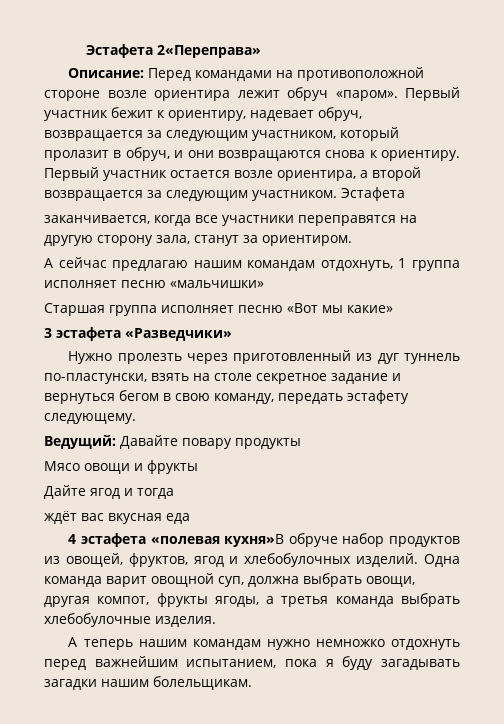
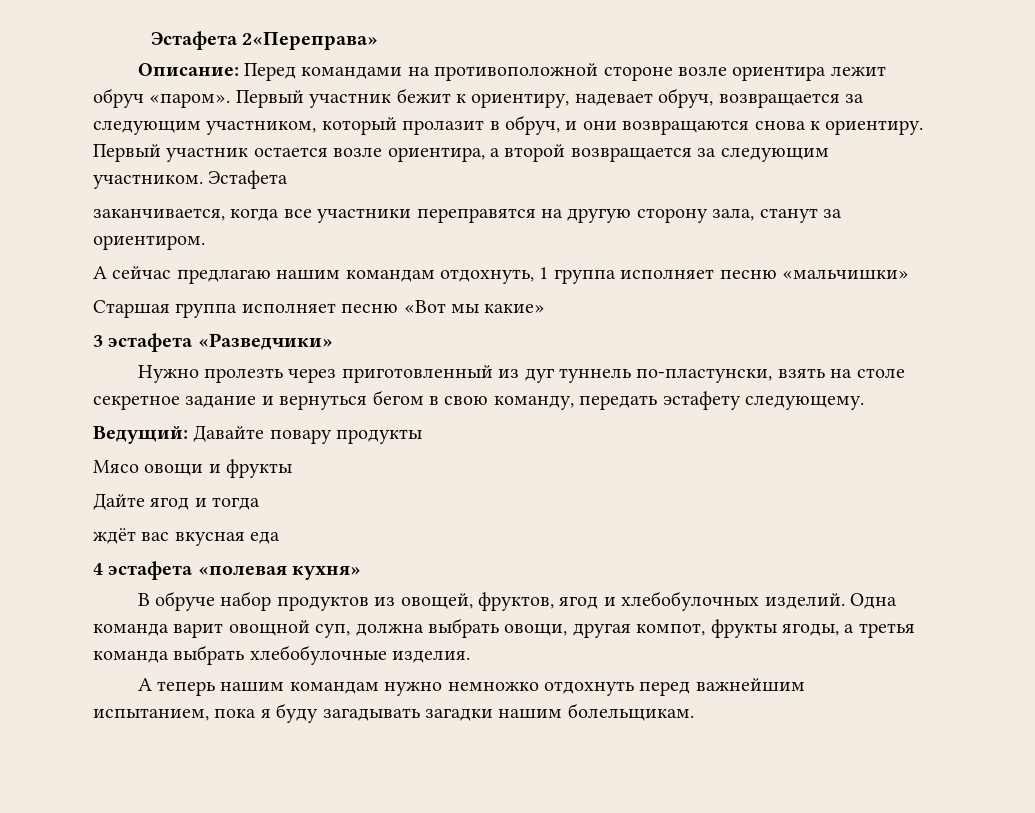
- 4 эстафета «полевая кухня»В обруче набор продуктов из овощей, фруктов, ягод и хлебобулочных изделий.
+ 4 эстафета «полевая кухня»
+ В обруче набор продуктов из овощей, фруктов, ягод и хлебобулочных изделий.

